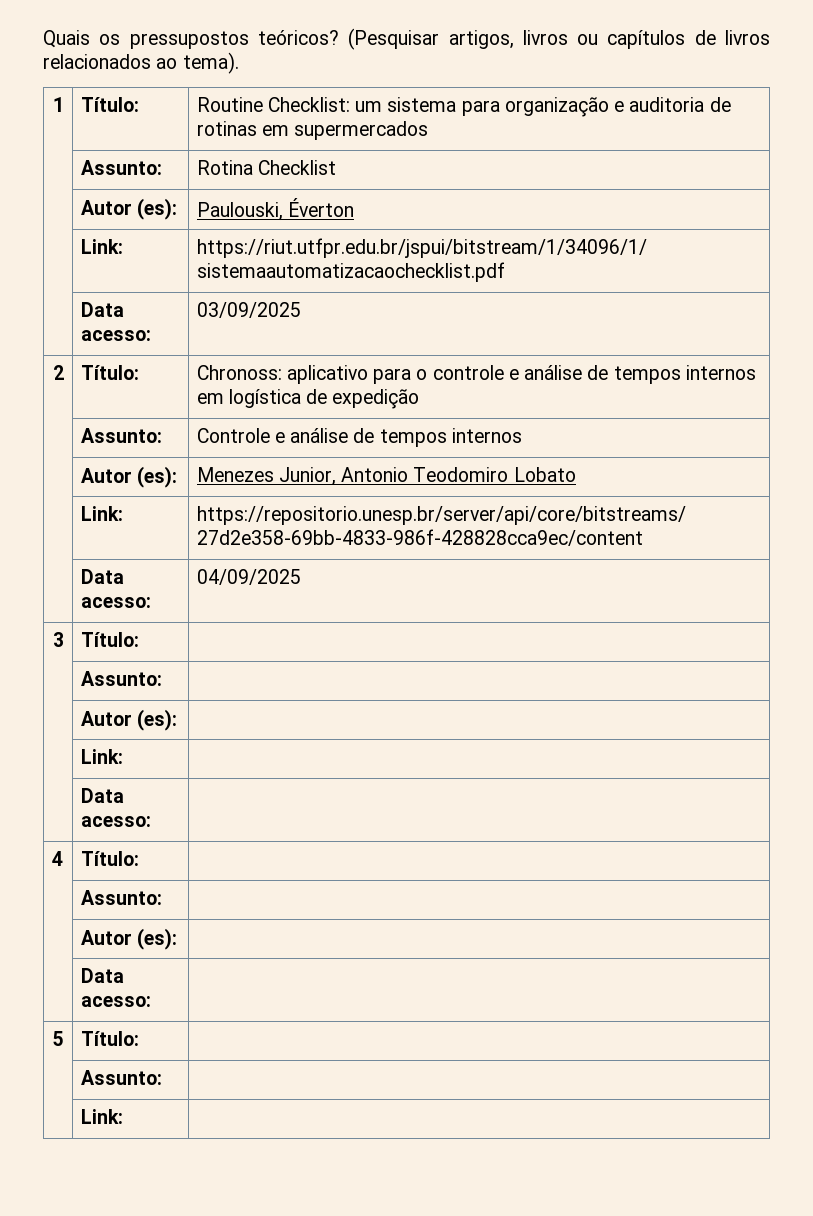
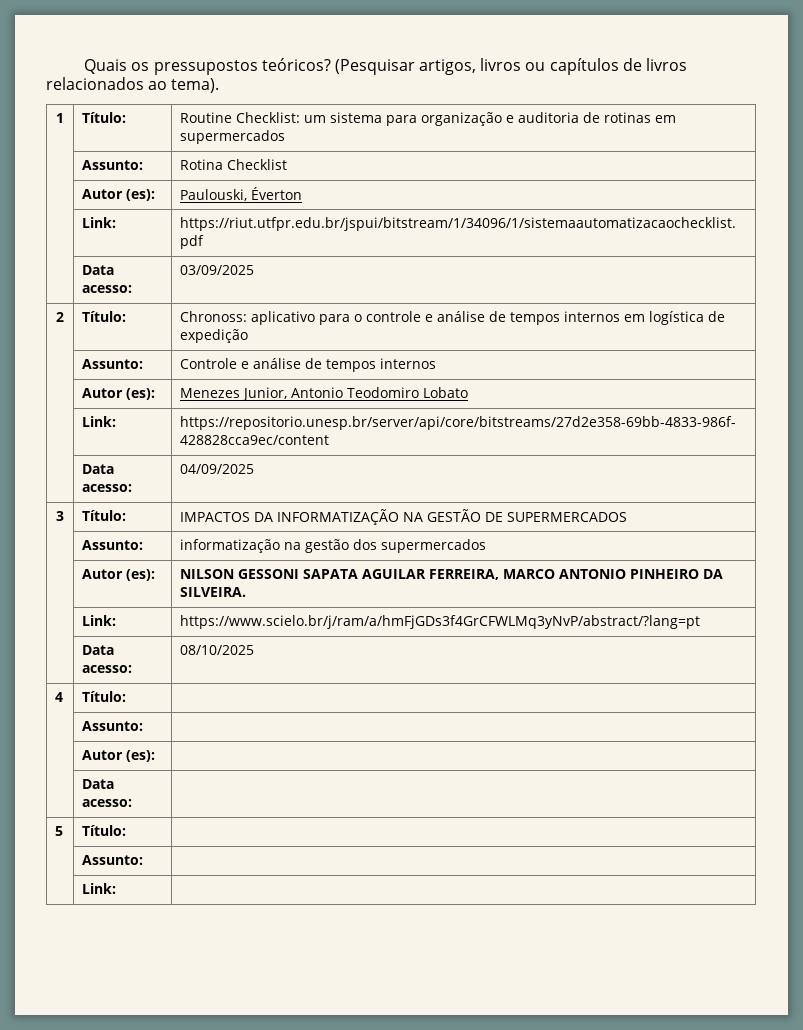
- 3 | Título: |
- | Assunto: |
- | Autor (es): |
- | Link: |
- | Data acesso: |
+ 3 | Título: | IMPACTOS DA INFORMATIZAÇÃO NA GESTÃO DE SUPERMERCADOS
+ | Assunto: | informatização na gestão dos supermercados
+ | Autor (es): | NILSON GESSONI SAPATA AGUILAR FERREIRA, MARCO ANTONIO PINHEIRO DA SILVEIRA.
+ | Link: | https://www.scielo.br/j/ram/a/hmFjGDs3f4GrCFWLMq3yNvP/abstract/?lang=pt
+ | Data acesso: | 08/10/2025

